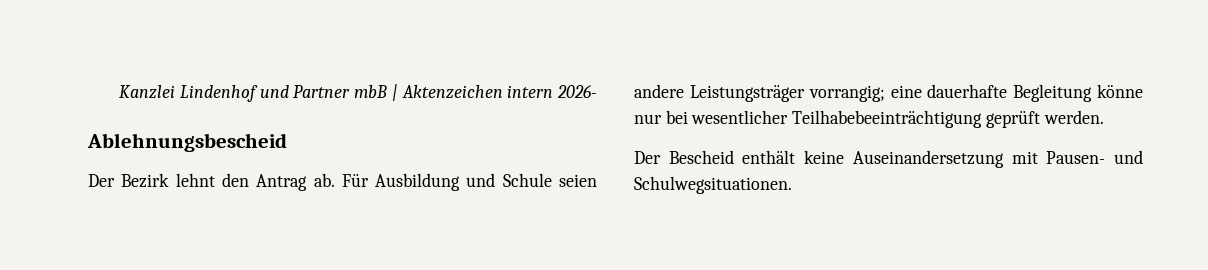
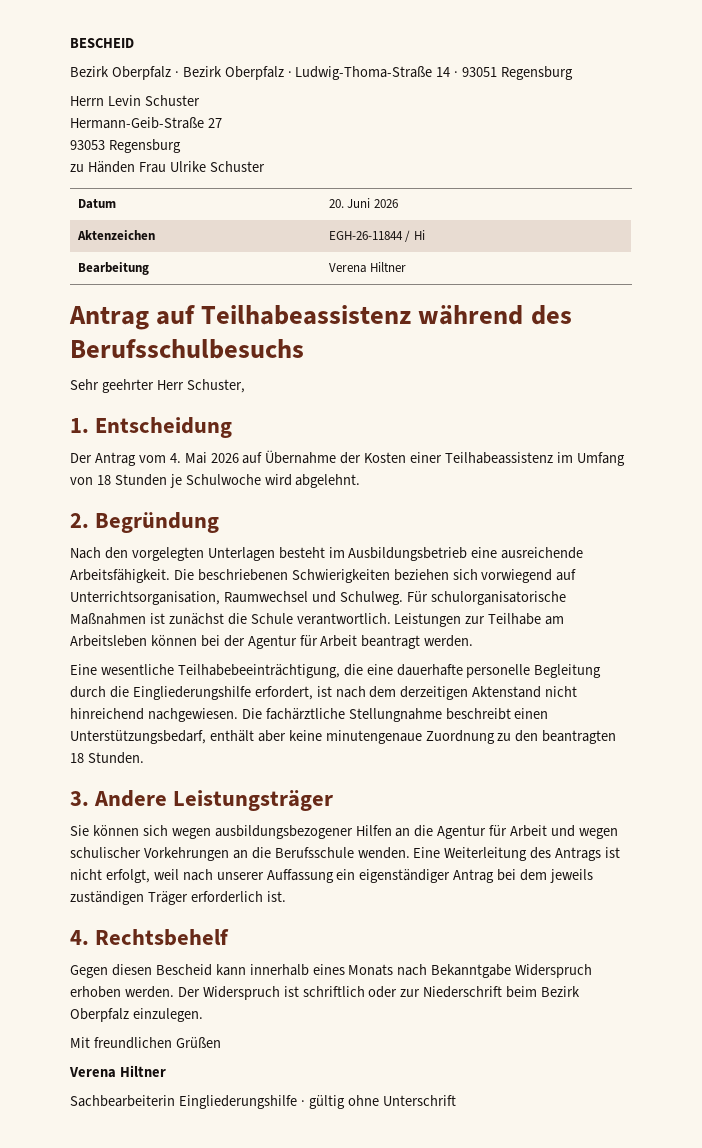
- Kanzlei Lindenhof und Partner mbB | Aktenzeichen intern 2026-
- Ablehnungsbescheid
- Der Bezirk lehnt den Antrag ab. Für Ausbildung und Schule seien andere Leistungsträger vorrangig; eine dauerhafte Begleitung könne nur bei wesentlicher Teilhabebeeinträchtigung geprüft werden.
- Der Bescheid enthält keine Auseinandersetzung mit Pausen- und Schulwegsituationen.
+ BESCHEID
+ Bezirk Oberpfalz · Bezirk Oberpfalz · Ludwig-Thoma-Straße 14 · 93051 Regensburg
+ Herrn Levin Schuster
+ Hermann-Geib-Straße 27
+ 93053 Regensburg
+ zu Händen Frau Ulrike Schuster
+ Datum | 20. Juni 2026
+ Aktenzeichen | EGH-26-11844 / Hi
+ Bearbeitung | Verena Hiltner
+ Antrag auf Teilhabeassistenz während des Berufsschulbesuchs
+ Sehr geehrter Herr Schuster,
+ 1. Entscheidung
+ Der Antrag vom 4. Mai 2026 auf Übernahme der Kosten einer Teilhabeassistenz im Umfang von 18 Stunden je Schulwoche wird abgelehnt.
+ 2. Begründung
+ Nach den vorgelegten Unterlagen besteht im Ausbildungsbetrieb eine ausreichende Arbeitsfähigkeit. Die beschriebenen Schwierigkeiten beziehen sich vorwiegend auf Unterrichtsorganisation, Raumwechsel und Schulweg. Für schulorganisatorische Maßnahmen ist zunächst die Schule verantwortlich. Leistungen zur Teilhabe am Arbeitsleben können bei der Agentur für Arbeit beantragt werden.
+ Eine wesentliche Teilhabebeeinträchtigung, die eine dauerhafte personelle Begleitung durch die Eingliederungshilfe erfordert, ist nach dem derzeitigen Aktenstand nicht hinreichend nachgewiesen. Die fachärztliche Stellungnahme beschreibt einen Unterstützungsbedarf, enthält aber keine minutengenaue Zuordnung zu den beantragten 18 Stunden.
+ 3. Andere Leistungsträger
+ Sie können sich wegen ausbildungsbezogener Hilfen an die Agentur für Arbeit und wegen schulischer Vorkehrungen an die Berufsschule wenden. Eine Weiterleitung des Antrags ist nicht erfolgt, weil nach unserer Auffassung ein eigenständiger Antrag bei dem jeweils zuständigen Träger erforderlich ist.
+ 4. Rechtsbehelf
+ Gegen diesen Bescheid kann innerhalb eines Monats nach Bekanntgabe Widerspruch erhoben werden. Der Widerspruch ist schriftlich oder zur Niederschrift beim Bezirk Oberpfalz einzulegen.
+ Mit freundlichen Grüßen
+ Verena Hiltner
+ Sachbearbeiterin Eingliederungshilfe · gültig ohne Unterschrift

